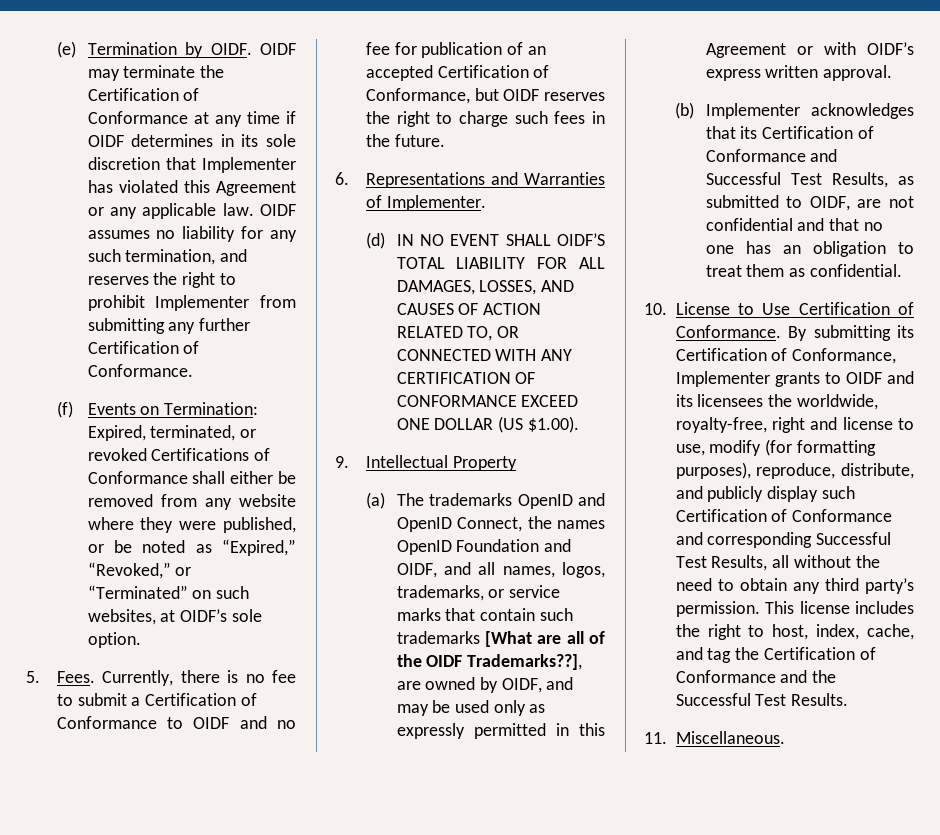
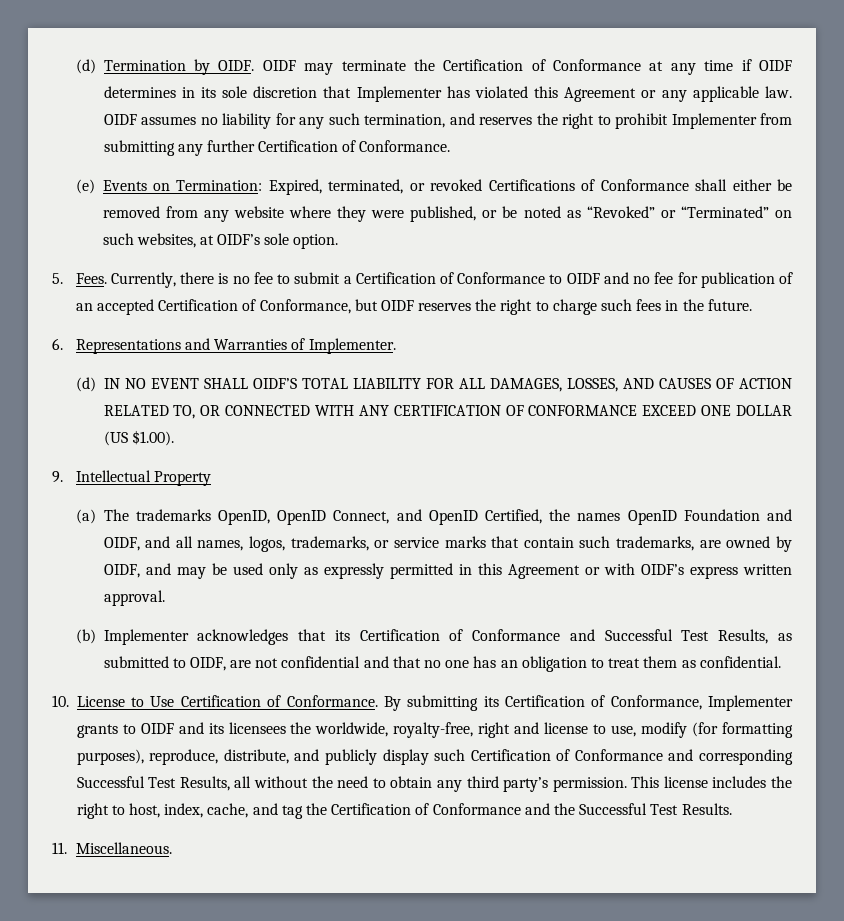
- (e) Termination by OIDF.
+ (d) Termination by OIDF.
- (f) Events on Termination: Expired, terminated, or revoked Certifications of Conformance shall either be removed from any website where they were published, or be noted as “Expired,” “Revoked,” or “Terminated” on such websites, at OIDF’s sole option.
+ (e) Events on Termination: Expired, terminated, or revoked Certifications of Conformance shall either be removed from any website where they were published, or be noted as “Revoked” or “Terminated” on such websites, at OIDF’s sole option.
- (a) The trademarks OpenID and OpenID Connect, the names OpenID Foundation and OIDF, and all names, logos, trademarks, or service marks that contain such trademarks [What are all of the OIDF Trademarks??], are owned by OIDF, and may be used only as expressly permitted in this Agreement or with OIDF’s express written approval.
+ (a) The trademarks OpenID, OpenID Connect, and OpenID Certified, the names OpenID Foundation and OIDF, and all names, logos, trademarks, or service marks that contain such trademarks, are owned by OIDF, and may be used only as expressly permitted in this Agreement or with OIDF’s express written approval.

